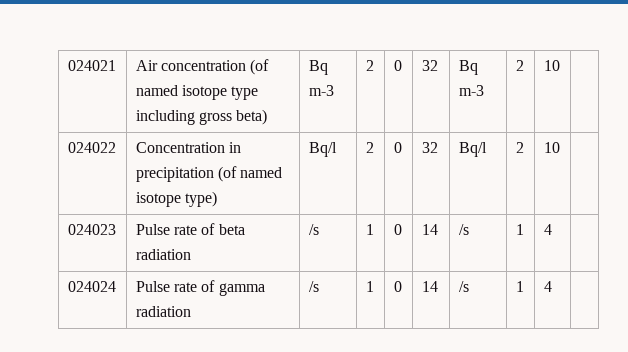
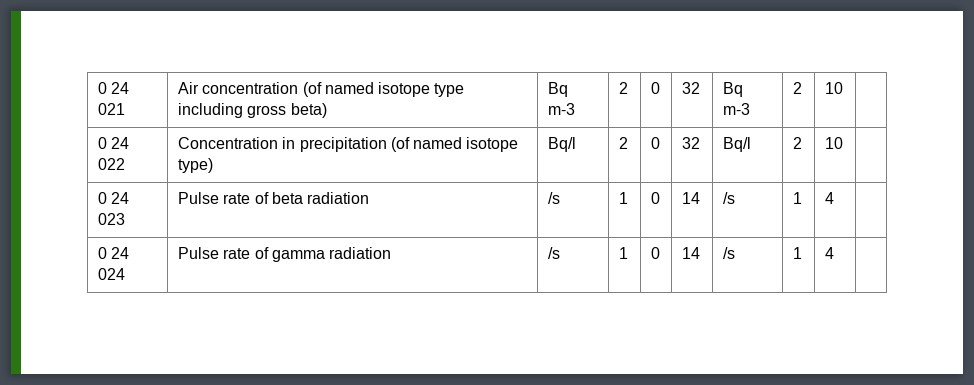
- 024021 | Air concentration (of named isotope type including gross beta) | Bq m-3 | 2 | 0 | 32 | Bq m-3 | 2 | 10 |
+ 0 24 021 | Air concentration (of named isotope type including gross beta) | Bq m-3 | 2 | 0 | 32 | Bq m-3 | 2 | 10 |
- 024022 | Concentration in precipitation (of named isotope type) | Bq/l | 2 | 0 | 32 | Bq/l | 2 | 10 |
+ 0 24 022 | Concentration in precipitation (of named isotope type) | Bq/l | 2 | 0 | 32 | Bq/l | 2 | 10 |
- 024023 | Pulse rate of beta radiation | /s | 1 | 0 | 14 | /s | 1 | 4 |
+ 0 24 023 | Pulse rate of beta radiation | /s | 1 | 0 | 14 | /s | 1 | 4 |
- 024024 | Pulse rate of gamma radiation | /s | 1 | 0 | 14 | /s | 1 | 4 |
+ 0 24 024 | Pulse rate of gamma radiation | /s | 1 | 0 | 14 | /s | 1 | 4 |

